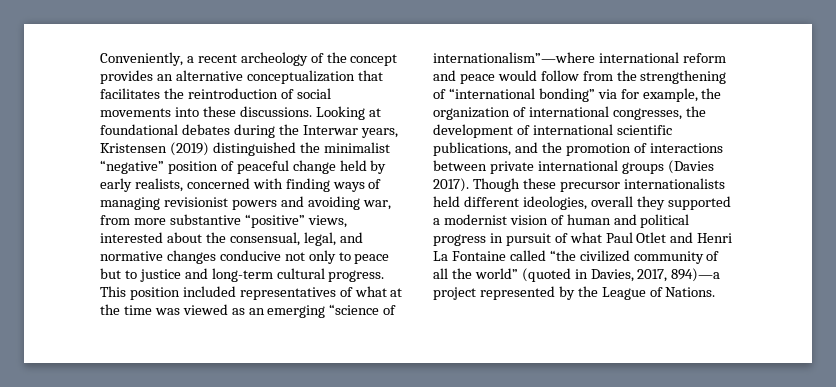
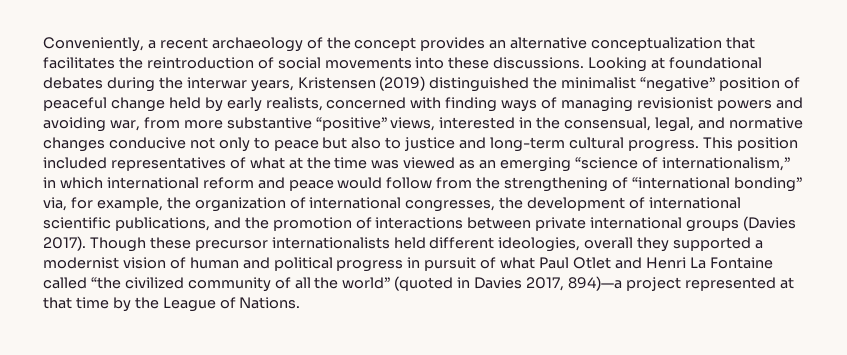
- Conveniently, a recent archeology of the concept provides an alternative conceptualization that facilitates the reintroduction of social movements into these discussions.
+ Conveniently, a recent archaeology of the concept provides an alternative conceptualization that facilitates the reintroduction of social movements into these discussions.
- Looking at foundational debates during the Interwar years, Kristensen (2019) distinguished the minimalist “negative” position of peaceful change held by early realists, concerned with finding ways of managing revisionist powers and avoiding war, from more substantive “positive” views, interested about the consensual, legal, and normative changes conducive not only to peace but to justice and long-term cultural progress.
+ Looking at foundational debates during the interwar years, Kristensen (2019) distinguished the minimalist “negative” position of peaceful change held by early realists, concerned with finding ways of managing revisionist powers and avoiding war, from more substantive “positive” views, interested in the consensual, legal, and normative changes conducive not only to peace but also to justice and long-term cultural progress.
- This position included representatives of what at the time was viewed as an emerging “science of internationalism”—where international reform and peace would follow from the strengthening of “international bonding” via for example, the organization of international congresses, the development of international scientific publications, and the promotion of interactions between private international groups (Davies 2017).
+ This position included representatives of what at the time was viewed as an emerging “science of internationalism,” in which international reform and peace would follow from the strengthening of “international bonding” via, for example, the organization of international congresses, the development of international scientific publications, and the promotion of interactions between private international groups (Davies 2017).
- Though these precursor internationalists held different ideologies, overall they supported a modernist vision of human and political progress in pursuit of what Paul Otlet and Henri La Fontaine called “the civilized community of all the world” (quoted in Davies, 2017, 894)—a project represented by the League of Nations.
+ Though these precursor internationalists held different ideologies, overall they supported a modernist vision of human and political progress in pursuit of what Paul Otlet and Henri La Fontaine called “the civilized community of all the world” (quoted in Davies 2017, 894)—a project represented at that time by the League of Nations.

